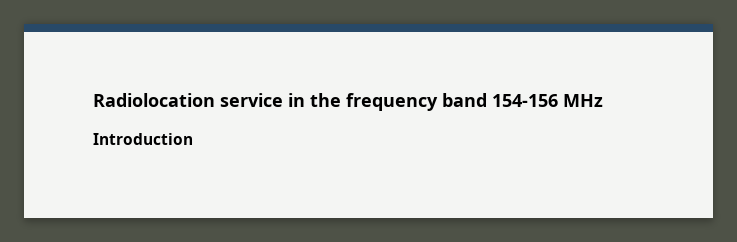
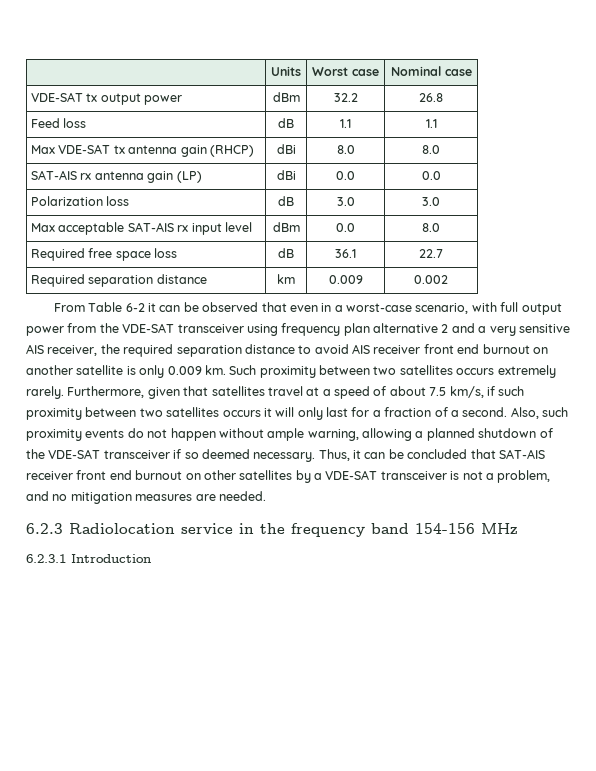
- Radiolocation service in the frequency band 154-156 MHz
+ | Units | Worst case | Nominal case
+ VDE-SAT tx output power | dBm | 32.2 | 26.8
+ Feed loss | dB | 1.1 | 1.1
+ Max VDE-SAT tx antenna gain (RHCP) | dBi | 8.0 | 8.0
+ SAT-AIS rx antenna gain (LP) | dBi | 0.0 | 0.0
+ Polarization loss | dB | 3.0 | 3.0
+ Max acceptable SAT-AIS rx input level | dBm | 0.0 | 8.0
+ Required free space loss | dB | 36.1 | 22.7
+ Required separation distance | km | 0.009 | 0.002
+ From Table 6-2 it can be observed that even in a worst-case scenario, with full output power from the VDE-SAT transceiver using frequency plan alternative 2 and a very sensitive AIS receiver, the required separation distance to avoid AIS receiver front end burnout on another satellite is only 0.009 km. Such proximity between two satellites occurs extremely rarely. Furthermore, given that satellites travel at a speed of about 7.5 km/s, if such proximity between two satellites occurs it will only last for a fraction of a second. Also, such proximity events do not happen without ample warning, allowing a planned shutdown of the VDE-SAT transceiver if so deemed necessary. Thus, it can be concluded that SAT-AIS receiver front end burnout on other satellites by a VDE-SAT transceiver is not a problem, and no mitigation measures are needed.
+ 6.2.3 Radiolocation service in the frequency band 154-156 MHz
- Introduction
+ 6.2.3.1 Introduction

